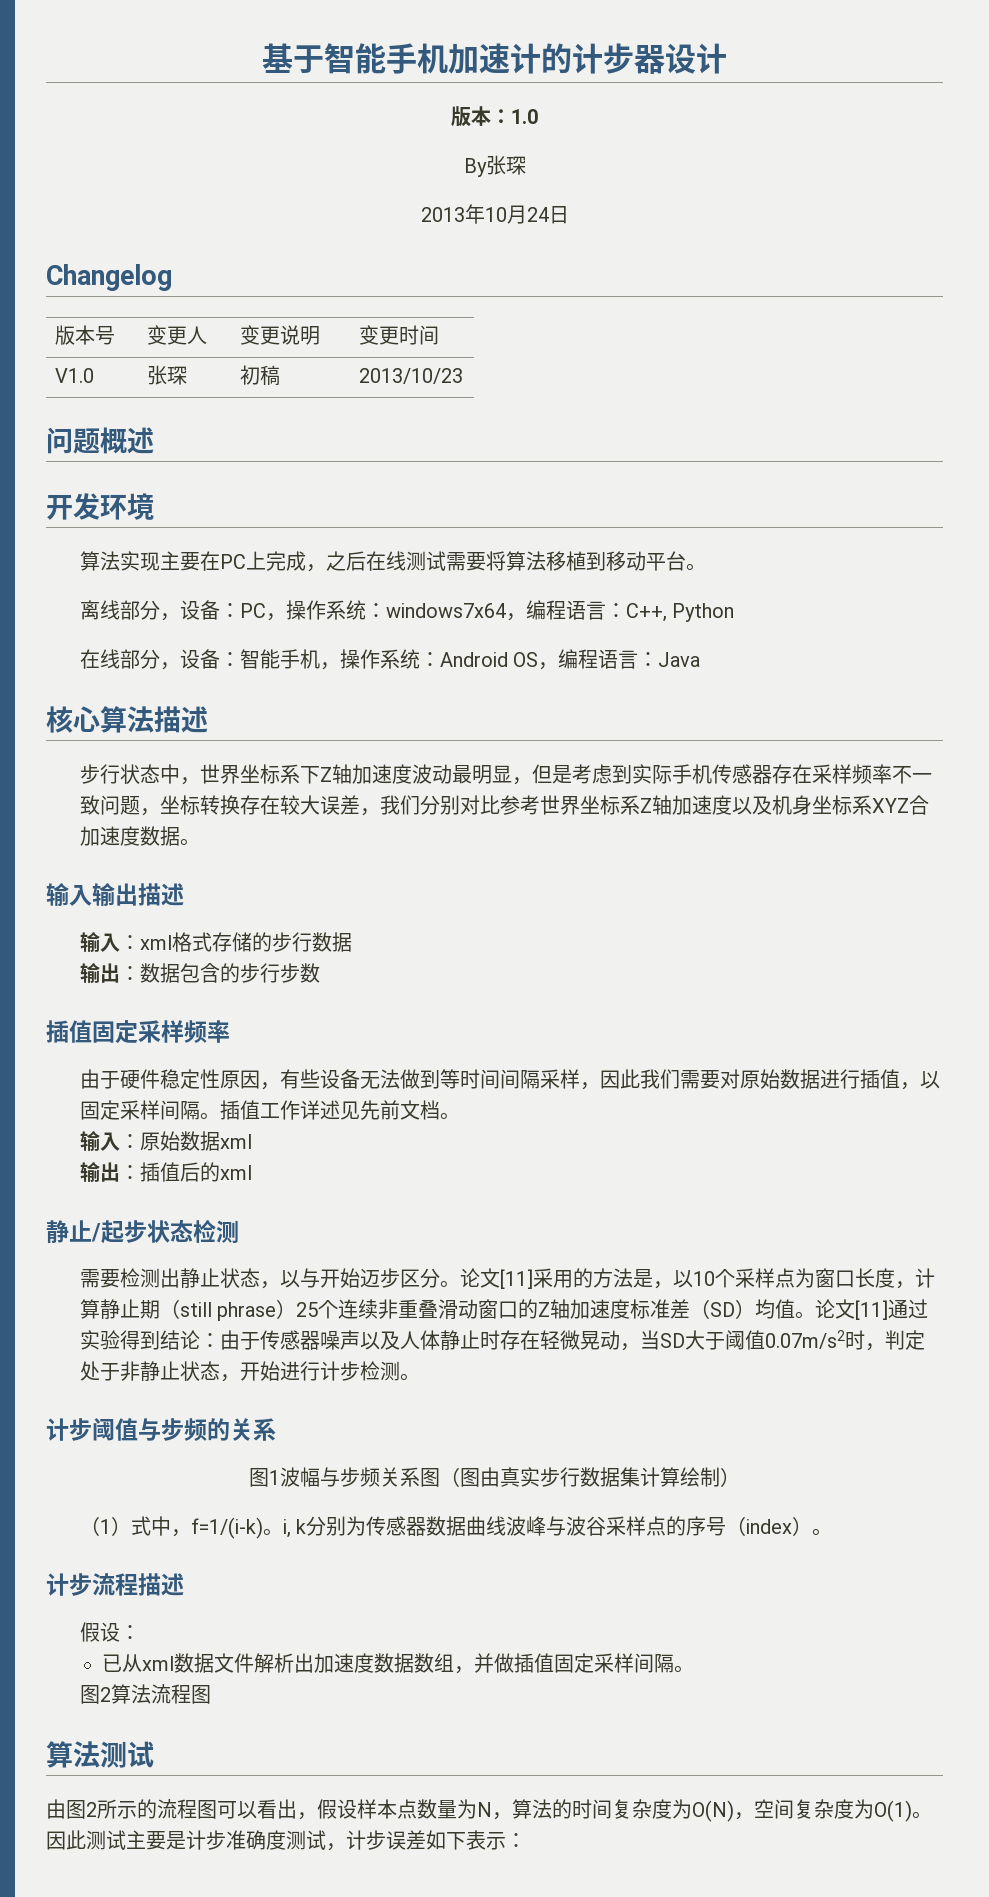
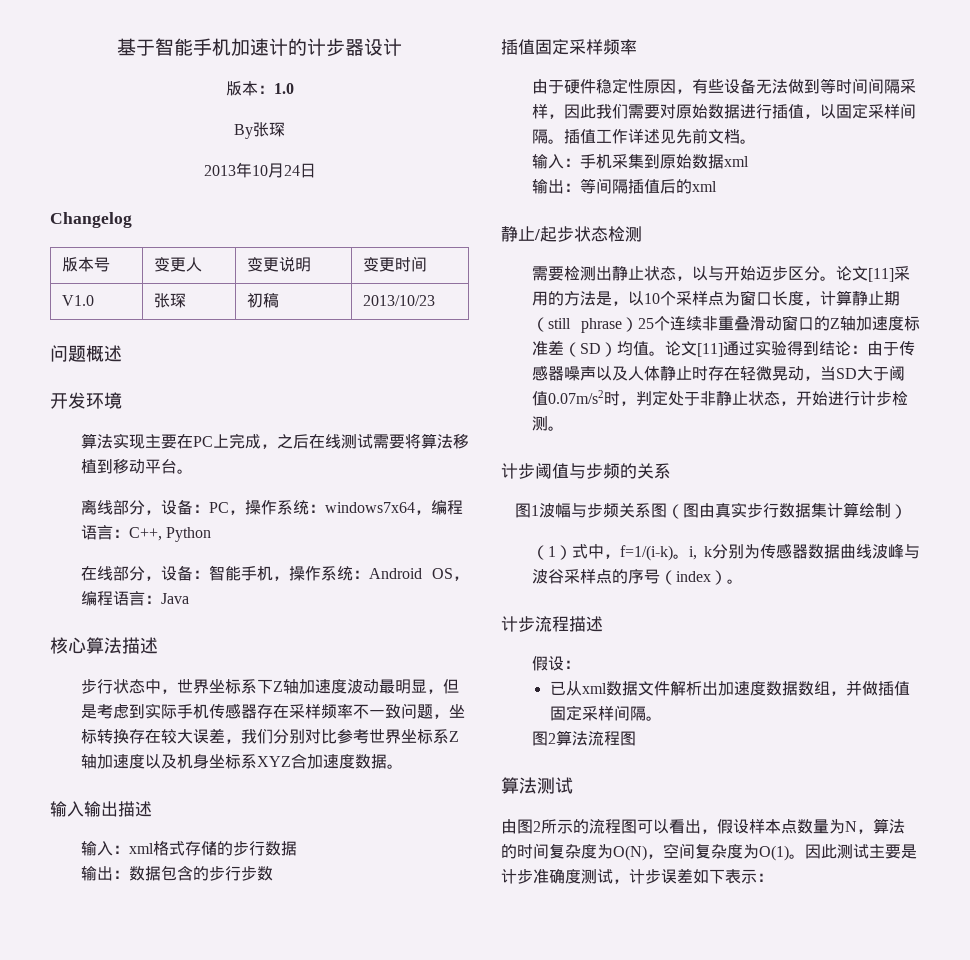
- 输入：原始数据xml
+ 输入：手机采集到原始数据xml
- 输出：插值后的xml
+ 输出：等间隔插值后的xml

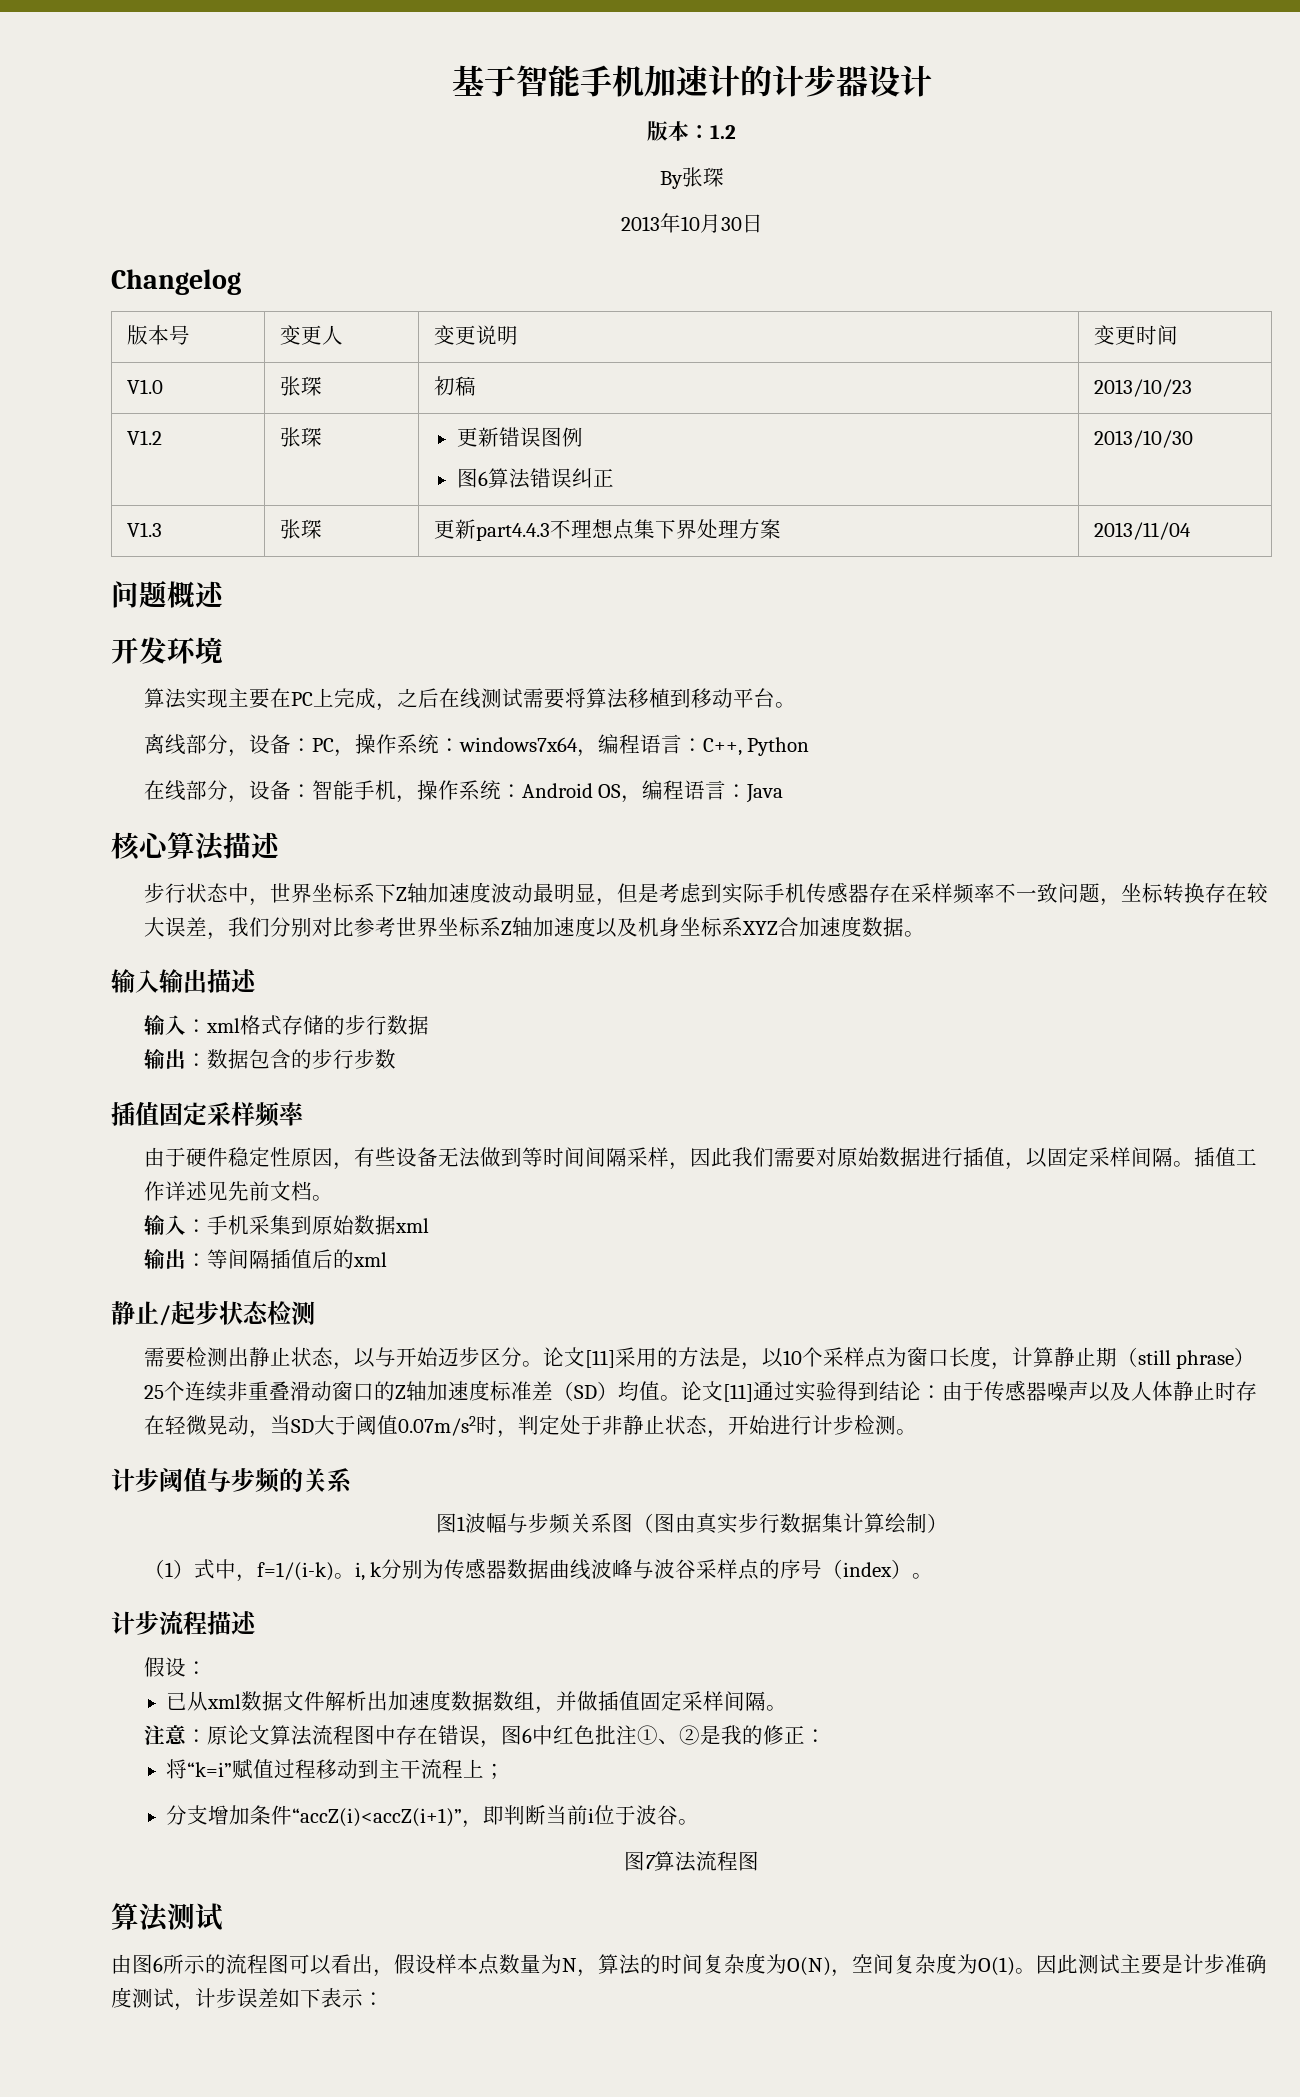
- 版本：1.0
+ 版本：1.2
- 2013年10月24日
+ 2013年10月30日
+ V1.2 | 张琛 | 更新错误图例
+ 图6算法错误纠正 | 2013/10/30
+ V1.3 | 张琛 | 更新part4.4.3不理想点集下界处理方案 | 2013/11/04
- 图2算法流程图
+ 注意：原论文算法流程图中存在错误，图6中红色批注①、②是我的修正：
+ 将“k=i”赋值过程移动到主干流程上；
+ 分支增加条件“accZ(i)<accZ(i+1)”，即判断当前i位于波谷。
+ 图7算法流程图
- 由图2所示的流程图可以看出，假设样本点数量为N，算法的时间复杂度为O(N)，空间复杂度为O(1)。
+ 由图6所示的流程图可以看出，假设样本点数量为N，算法的时间复杂度为O(N)，空间复杂度为O(1)。

